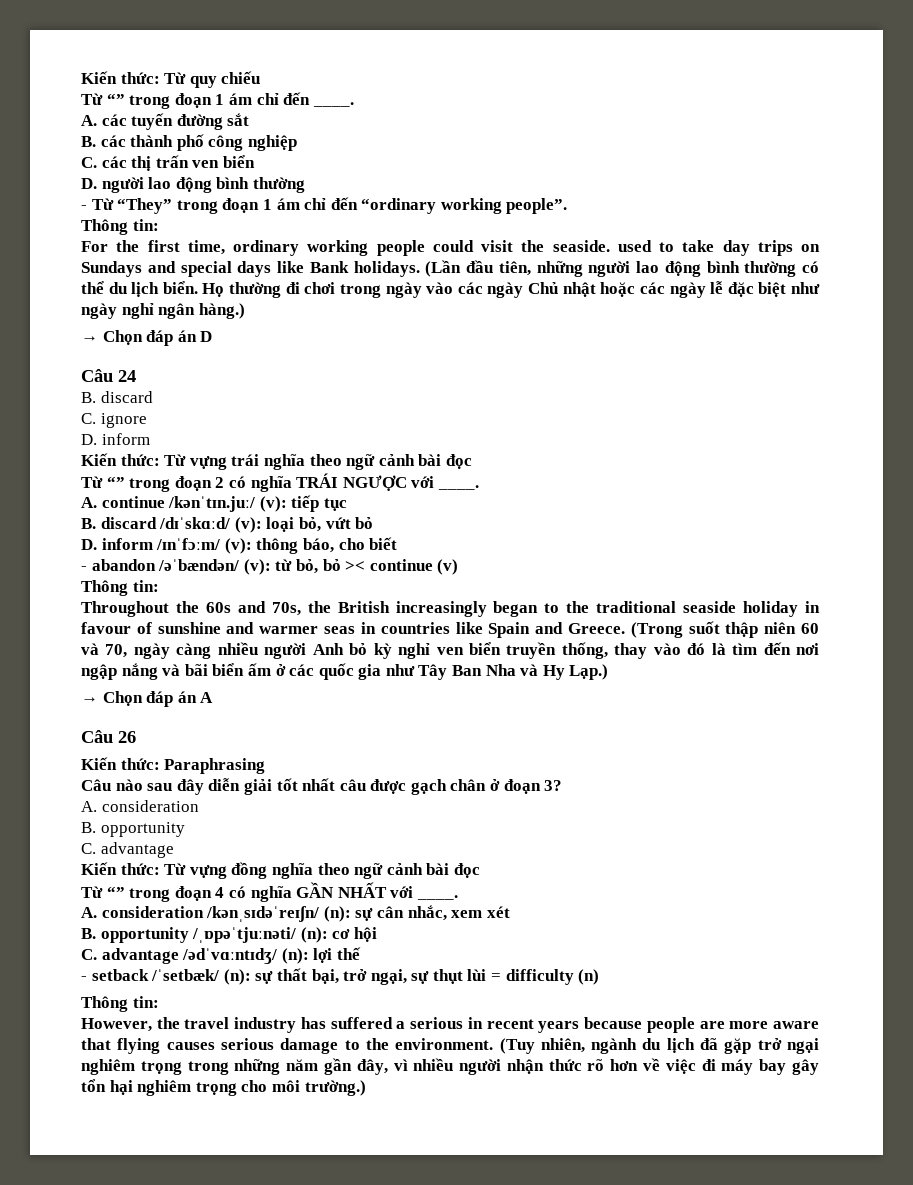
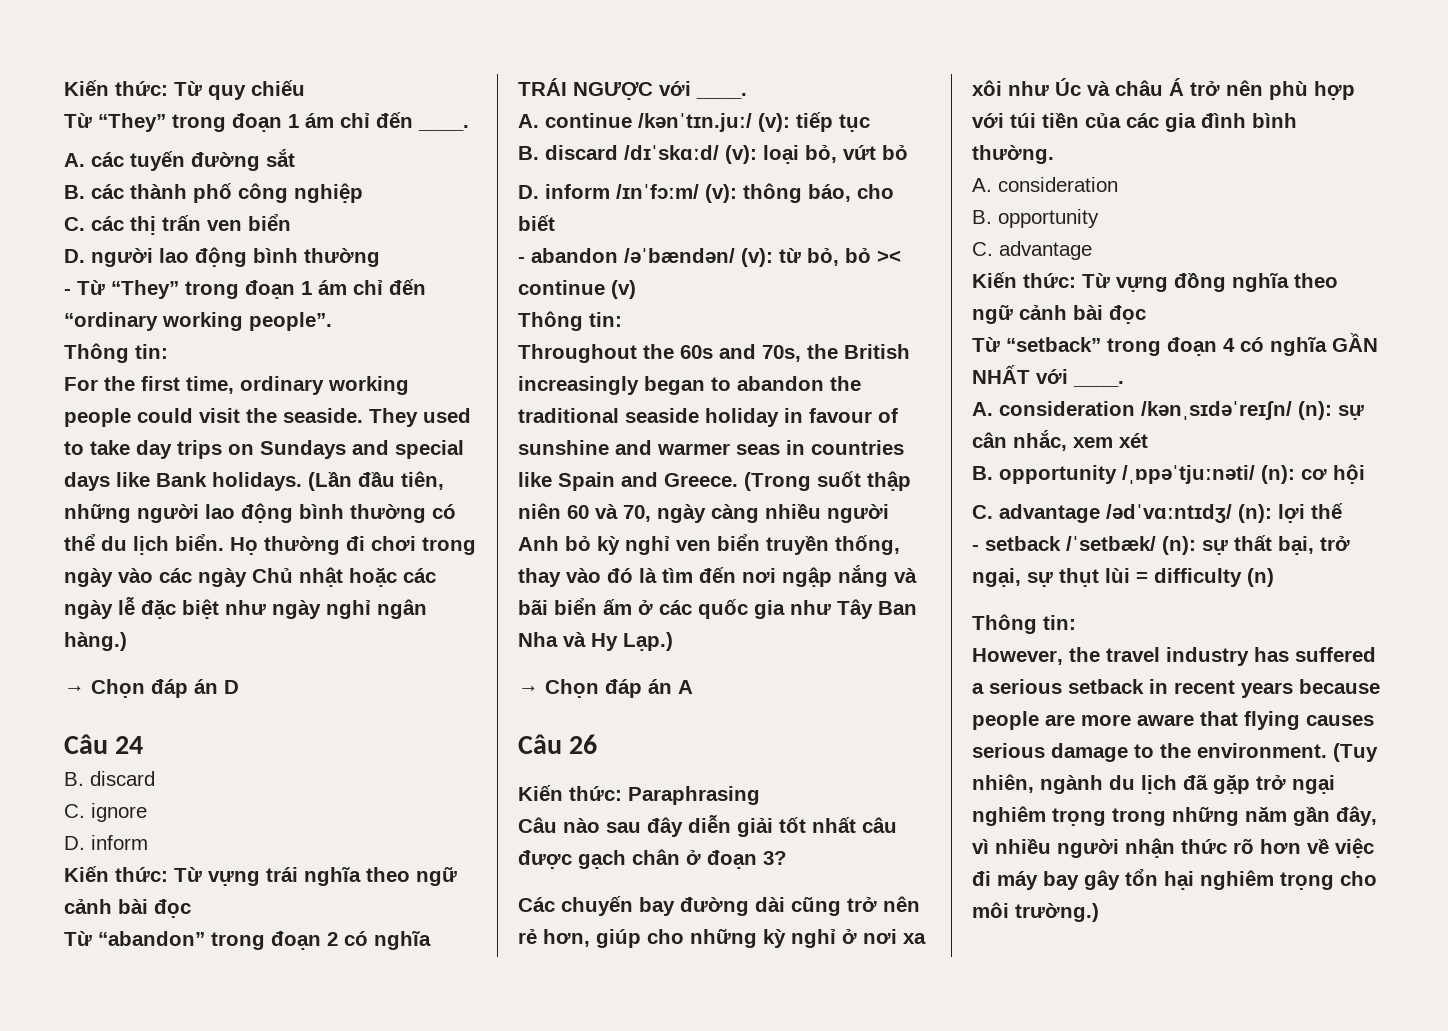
- Từ “” trong đoạn 1 ám chỉ đến ____.
+ Từ “They” trong đoạn 1 ám chỉ đến ____.
- For the first time, ordinary working people could visit the seaside. used to take day trips on Sundays and special days like Bank holidays.
+ For the first time, ordinary working people could visit the seaside. They used to take day trips on Sundays and special days like Bank holidays.
- Từ “” trong đoạn 2 có nghĩa TRÁI NGƯỢC với ____.
+ Từ “abandon” trong đoạn 2 có nghĩa TRÁI NGƯỢC với ____.
- Throughout the 60s and 70s, the British increasingly began to the traditional seaside holiday in favour of sunshine and warmer seas in countries like Spain and Greece.
+ Throughout the 60s and 70s, the British increasingly began to abandon the traditional seaside holiday in favour of sunshine and warmer seas in countries like Spain and Greece.
+ Các chuyến bay đường dài cũng trở nên rẻ hơn, giúp cho những kỳ nghỉ ở nơi xa xôi như Úc và châu Á trở nên phù hợp với túi tiền của các gia đình bình thường.
- Từ “” trong đoạn 4 có nghĩa GẦN NHẤT với ____.
+ Từ “setback” trong đoạn 4 có nghĩa GẦN NHẤT với ____.
- However, the travel industry has suffered a serious in recent years because people are more aware that flying causes serious damage to the environment.
+ However, the travel industry has suffered a serious setback in recent years because people are more aware that flying causes serious damage to the environment.

